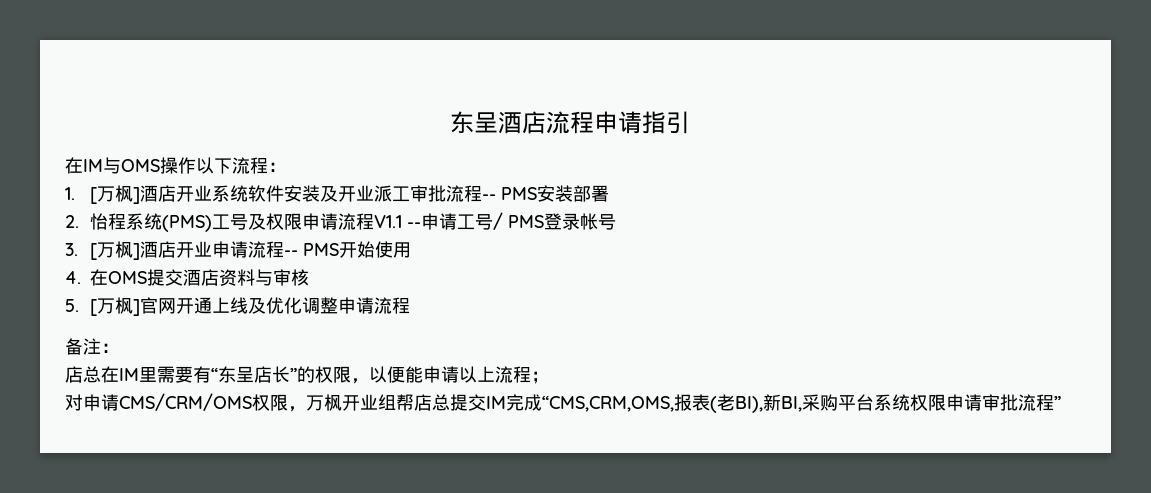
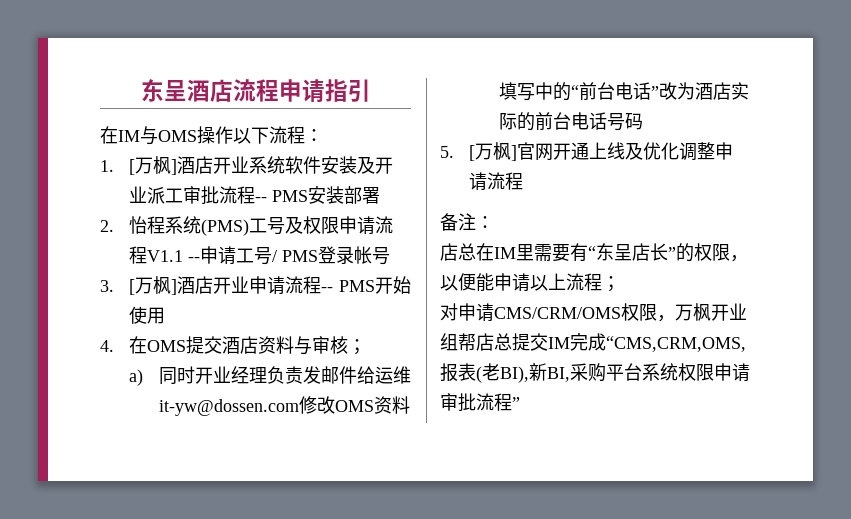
- 4.在OMS提交酒店资料与审核
+ 4.在OMS提交酒店资料与审核；
+ a)同时开业经理负责发邮件给运维it-yw@dossen.com修改OMS资料填写中的“前台电话”改为酒店实际的前台电话号码

